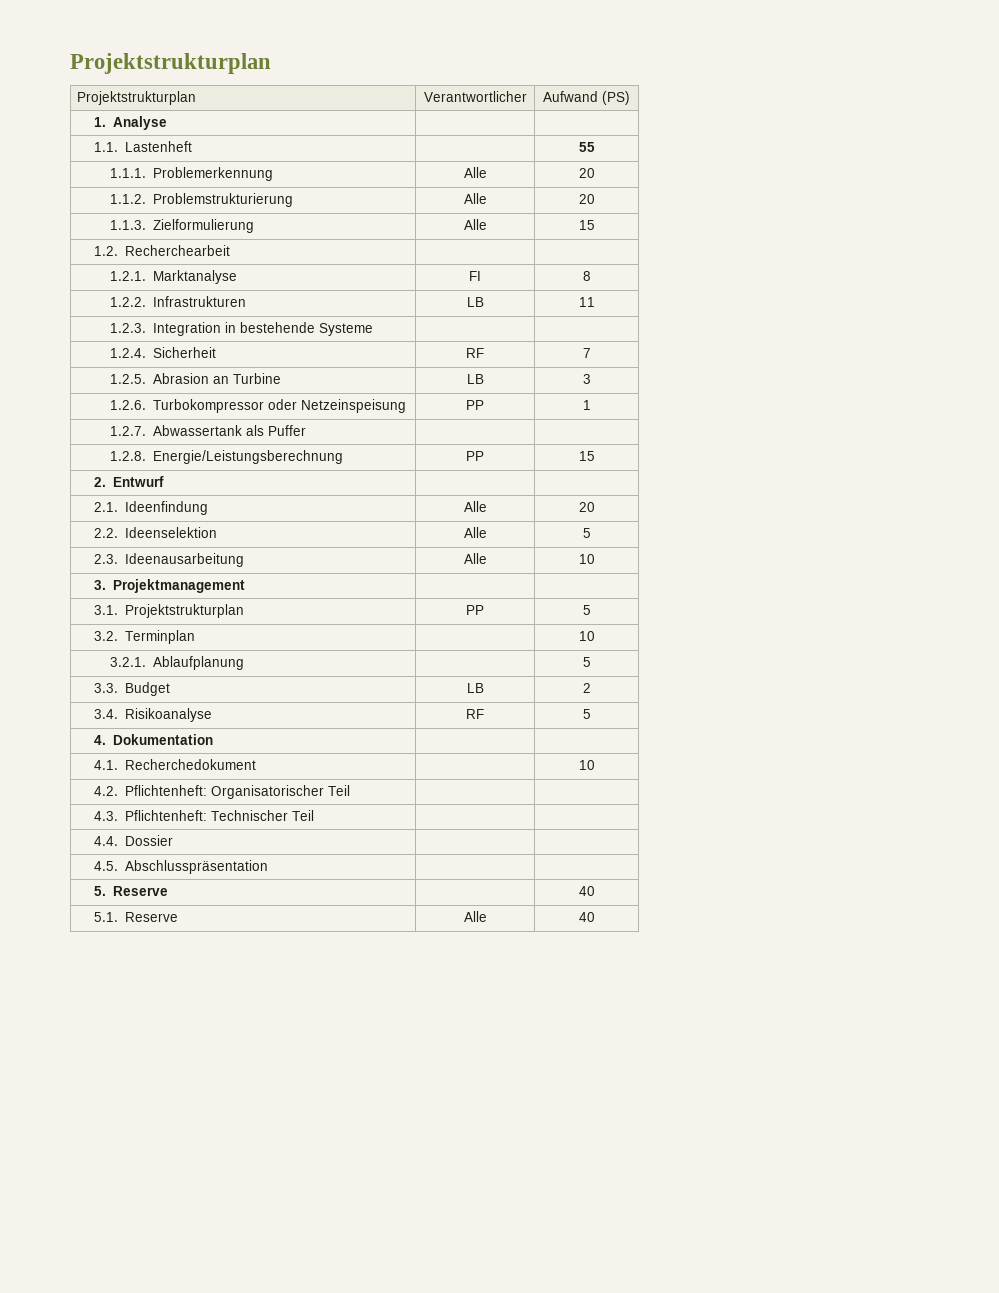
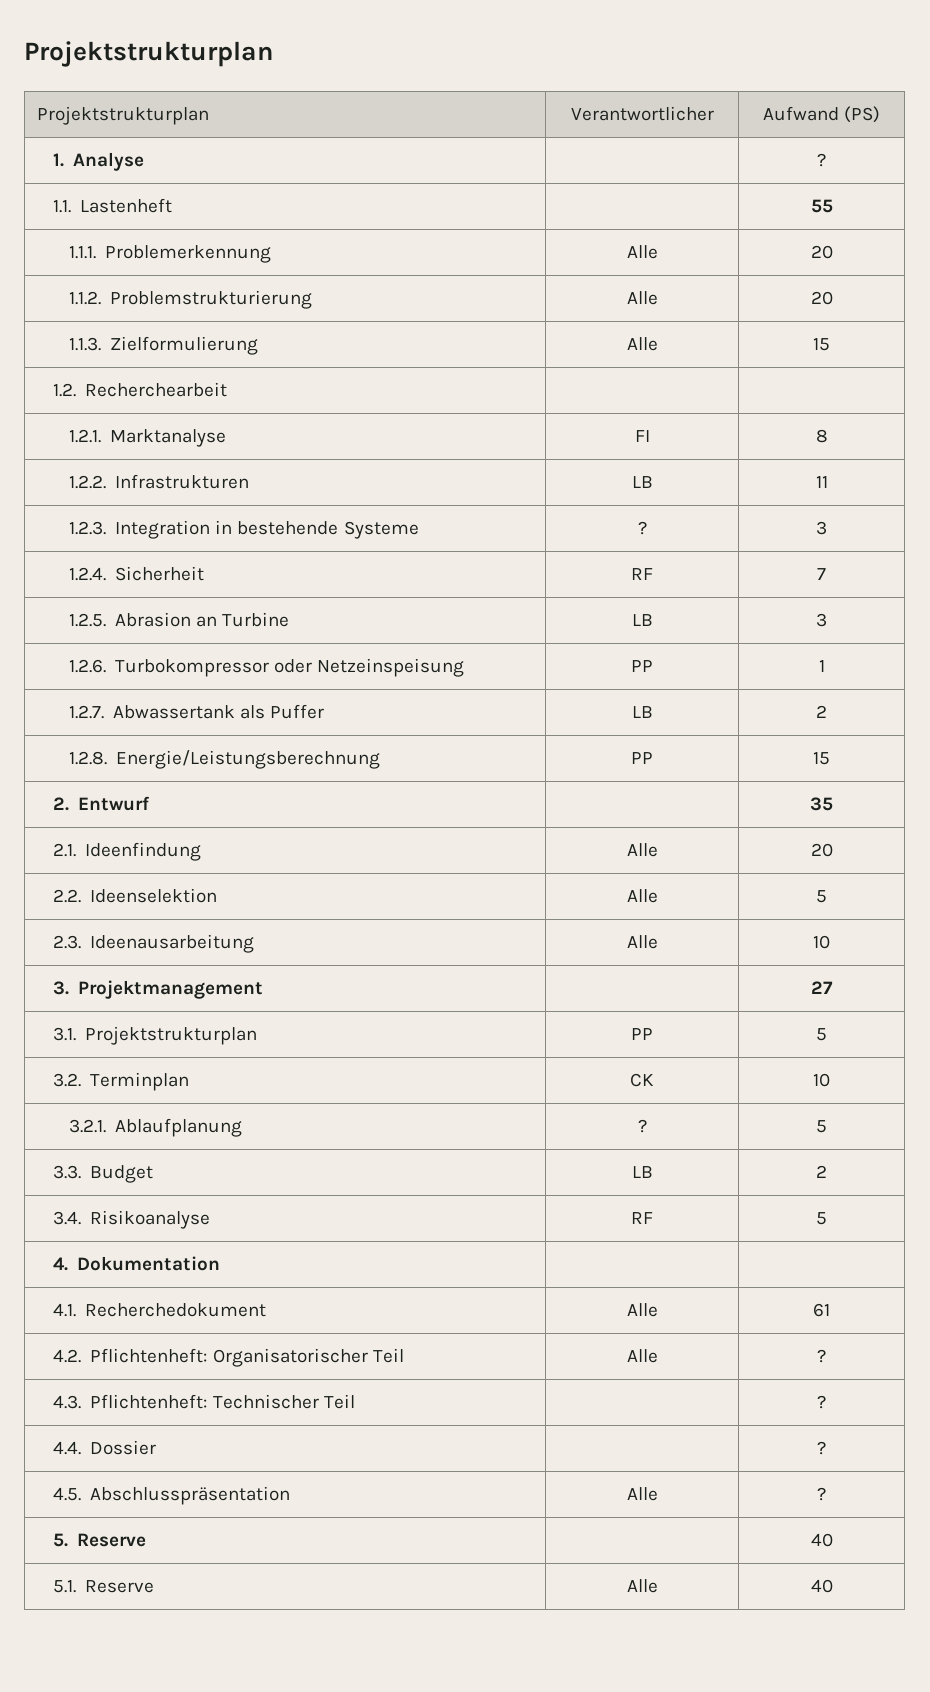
- 1. Analyse | |
+ 1. Analyse | | ?
- 1.2.3. Integration in bestehende Systeme | |
+ 1.2.3. Integration in bestehende Systeme | ? | 3
- 1.2.7. Abwassertank als Puffer | |
+ 1.2.7. Abwassertank als Puffer | LB | 2
- 2. Entwurf | |
+ 2. Entwurf | | 35
- 3. Projektmanagement | |
+ 3. Projektmanagement | | 27
- 3.2. Terminplan | | 10
+ 3.2. Terminplan | CK | 10
- 3.2.1. Ablaufplanung | | 5
+ 3.2.1. Ablaufplanung | ? | 5
- 4.1. Recherchedokument | | 10
+ 4.1. Recherchedokument | Alle | 61
- 4.2. Pflichtenheft: Organisatorischer Teil | |
+ 4.2. Pflichtenheft: Organisatorischer Teil | Alle | ?
- 4.3. Pflichtenheft: Technischer Teil | |
+ 4.3. Pflichtenheft: Technischer Teil | | ?
- 4.4. Dossier | |
+ 4.4. Dossier | | ?
- 4.5. Abschlusspräsentation | |
+ 4.5. Abschlusspräsentation | Alle | ?

